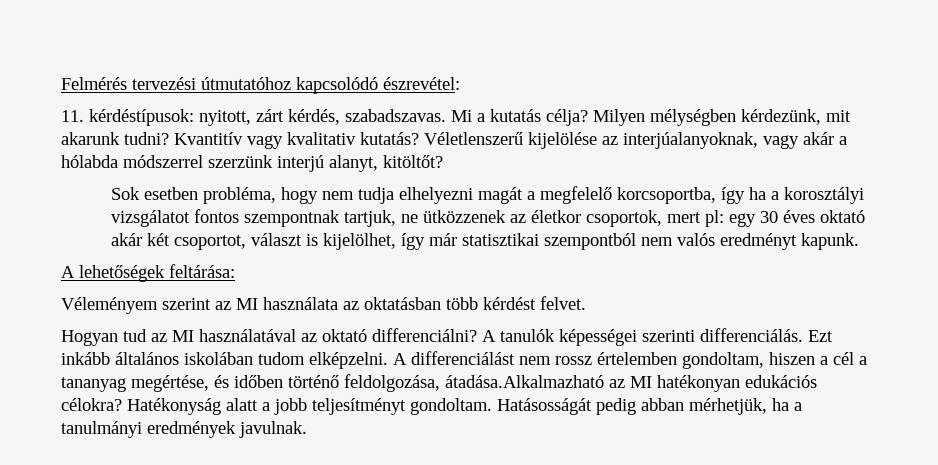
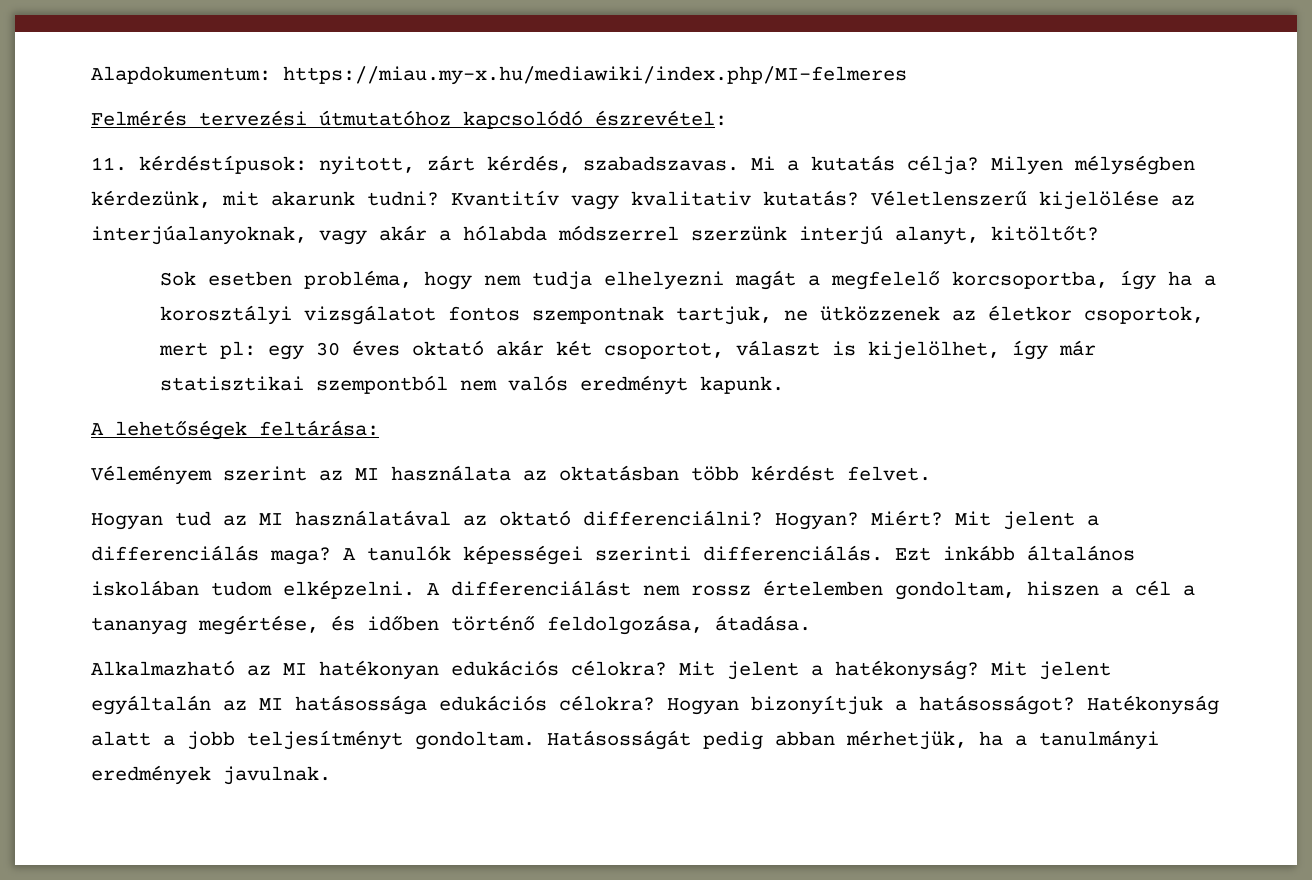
+ Alapdokumentum: https://miau.my-x.hu/mediawiki/index.php/MI-felmeres
+ Hogyan? Miért? Mit jelent a differenciálás maga?
- A differenciálást nem rossz értelemben gondoltam, hiszen a cél a tananyag megértése, és időben történő feldolgozása, átadása.Alkalmazható az MI hatékonyan edukációs célokra?
+ A differenciálást nem rossz értelemben gondoltam, hiszen a cél a tananyag megértése, és időben történő feldolgozása, átadása.
+ Alkalmazható az MI hatékonyan edukációs célokra?
+ Mit jelent a hatékonyság? Mit jelent egyáltalán az MI hatásossága edukációs célokra? Hogyan bizonyítjuk a hatásosságot?

